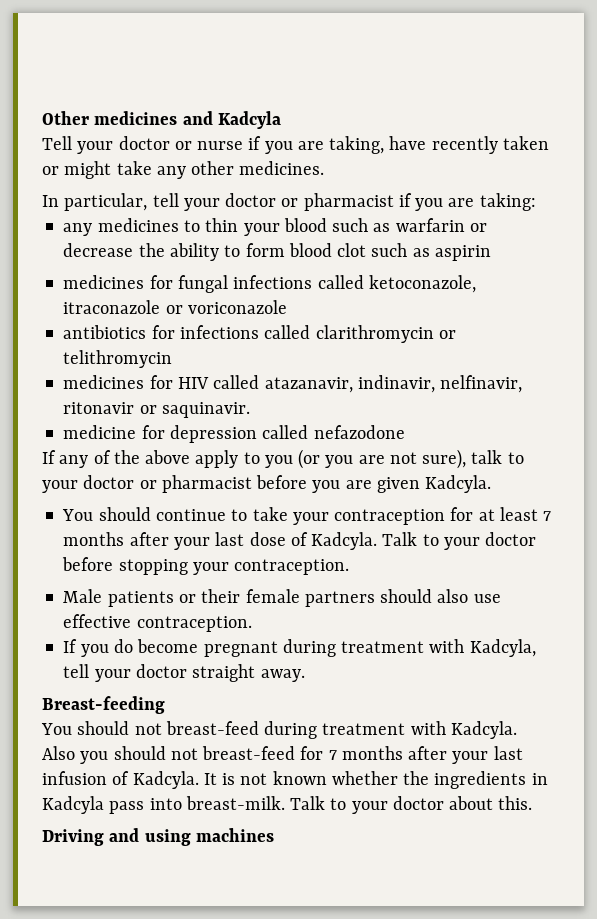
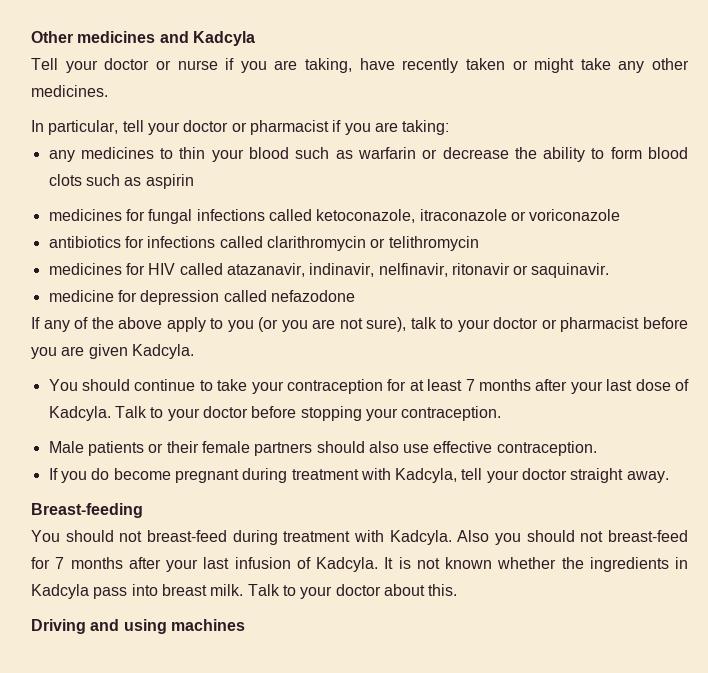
- any medicines to thin your blood such as warfarin or decrease the ability to form blood clot such as aspirin
+ any medicines to thin your blood such as warfarin or decrease the ability to form blood clots such as aspirin
- It is not known whether the ingredients in Kadcyla pass into breast-milk.
+ It is not known whether the ingredients in Kadcyla pass into breast milk.

